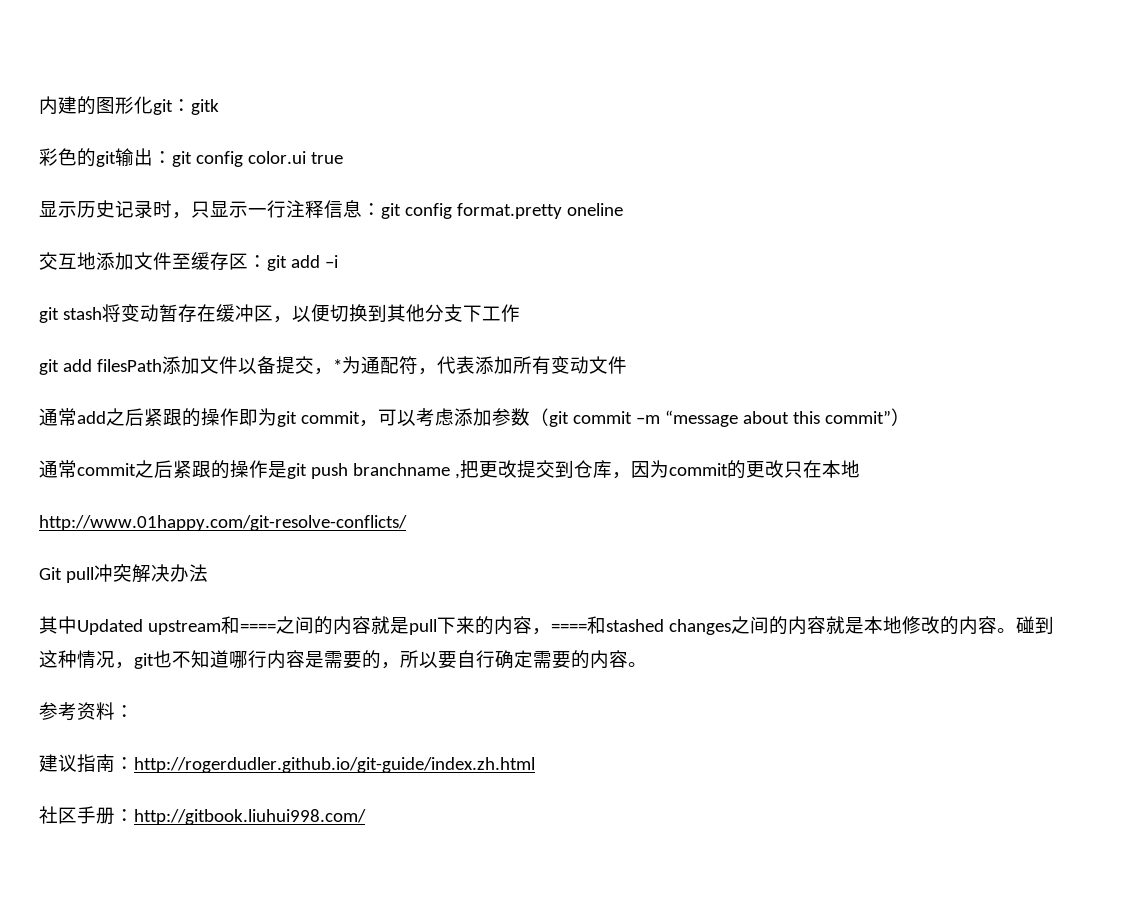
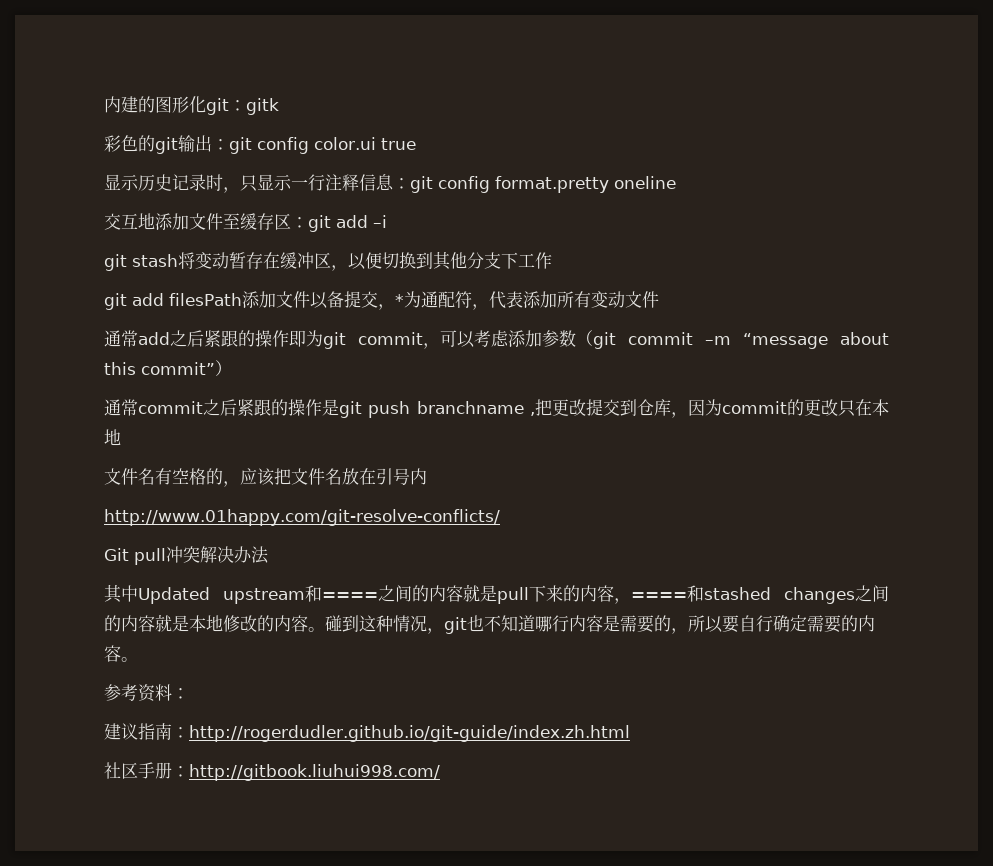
+ 文件名有空格的，应该把文件名放在引号内

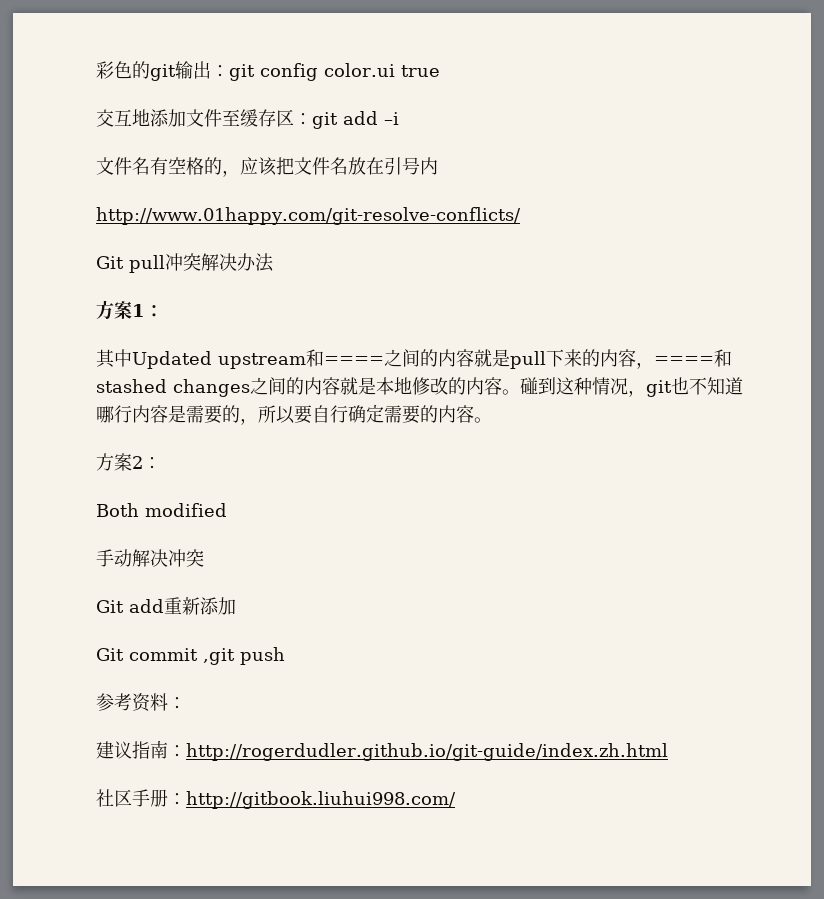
- 内建的图形化git：gitk
- 显示历史记录时，只显示一行注释信息：git config format.pretty oneline
- git stash将变动暂存在缓冲区，以便切换到其他分支下工作
- git add filesPath添加文件以备提交，*为通配符，代表添加所有变动文件
- 通常add之后紧跟的操作即为git commit，可以考虑添加参数（git commit –m “message about this commit”）
- 通常commit之后紧跟的操作是git push branchname ,把更改提交到仓库，因为commit的更改只在本地
+ 方案1：
+ 方案2：
+ Both modified
+ 手动解决冲突
+ Git add重新添加
+ Git commit ,git push

